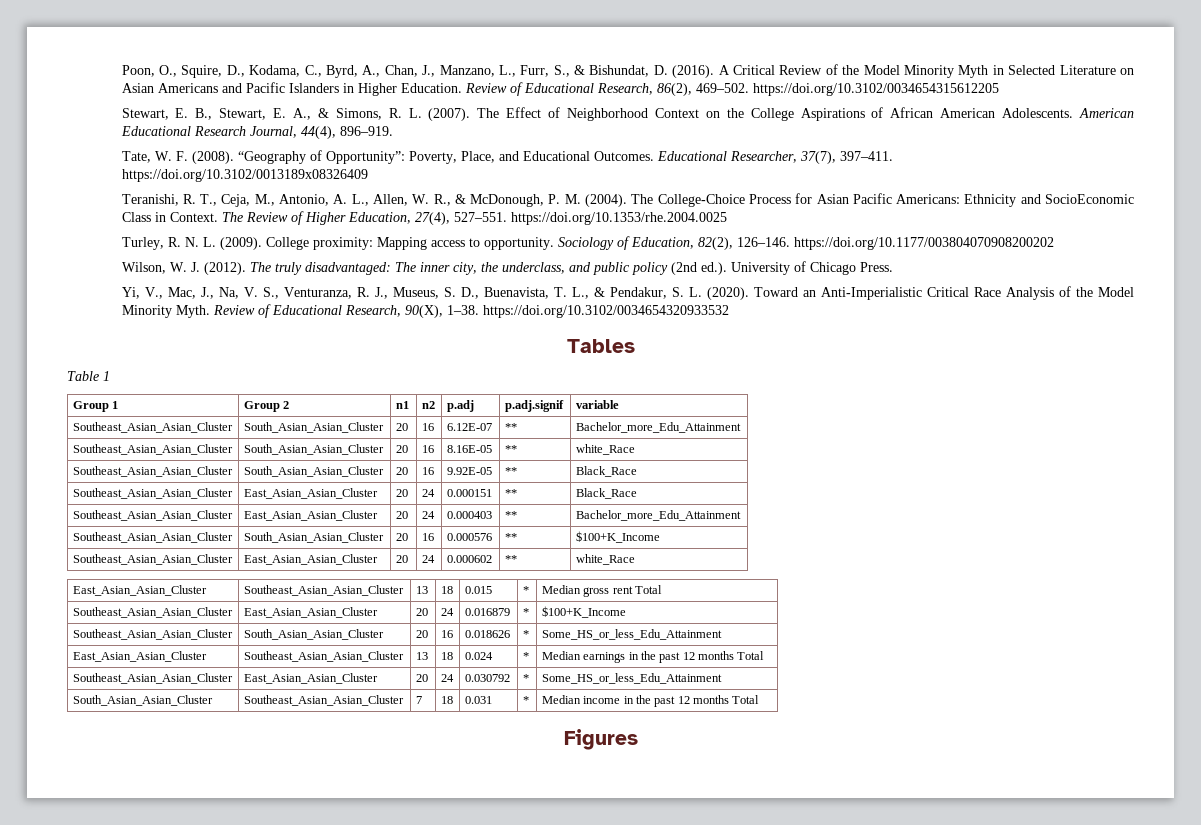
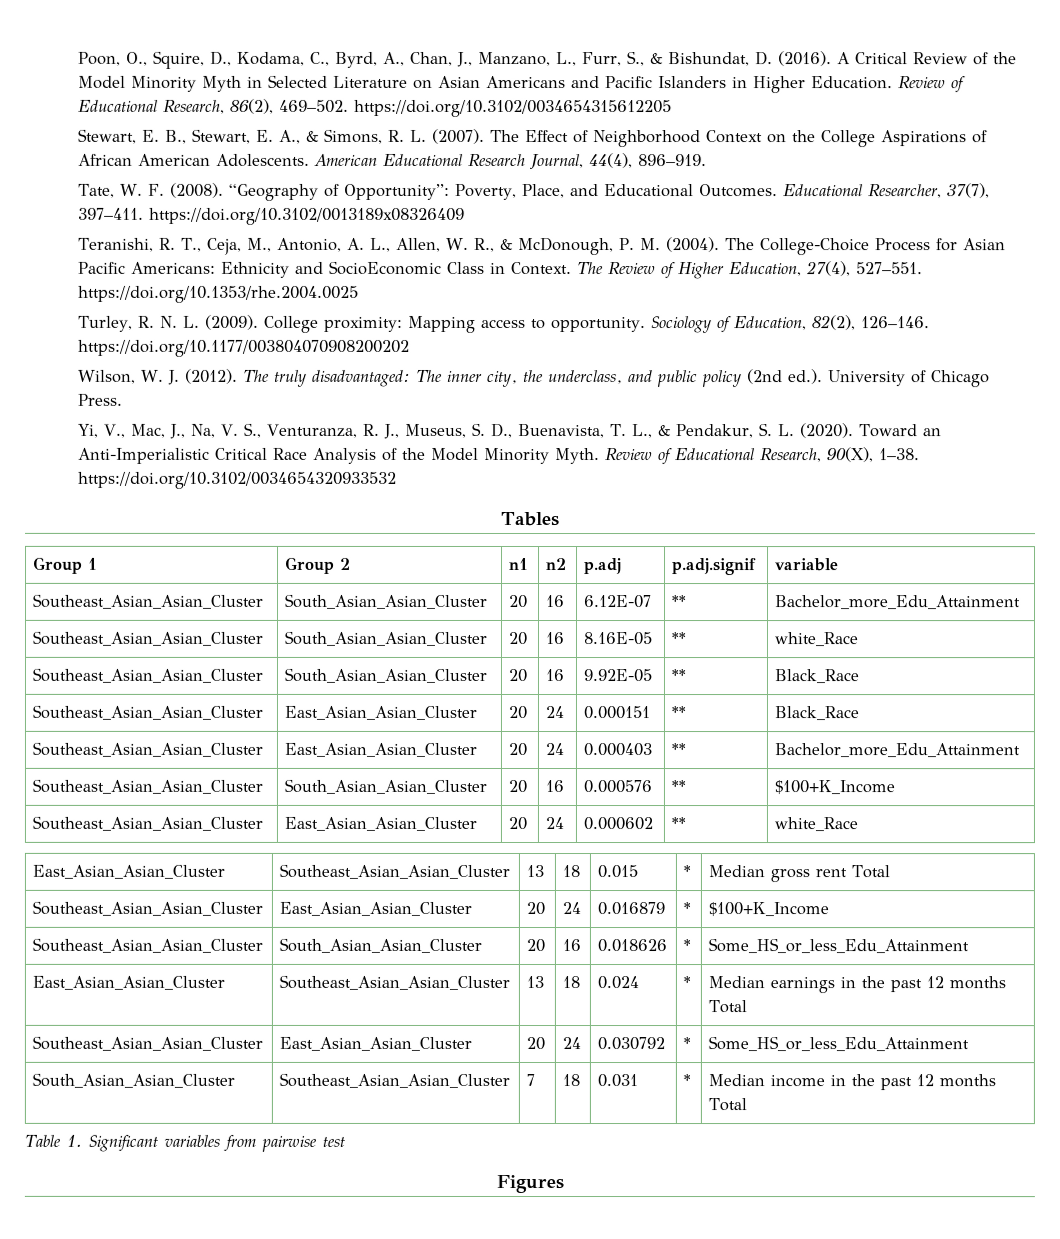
- Table 1
+ Table 1. Significant variables from pairwise test

